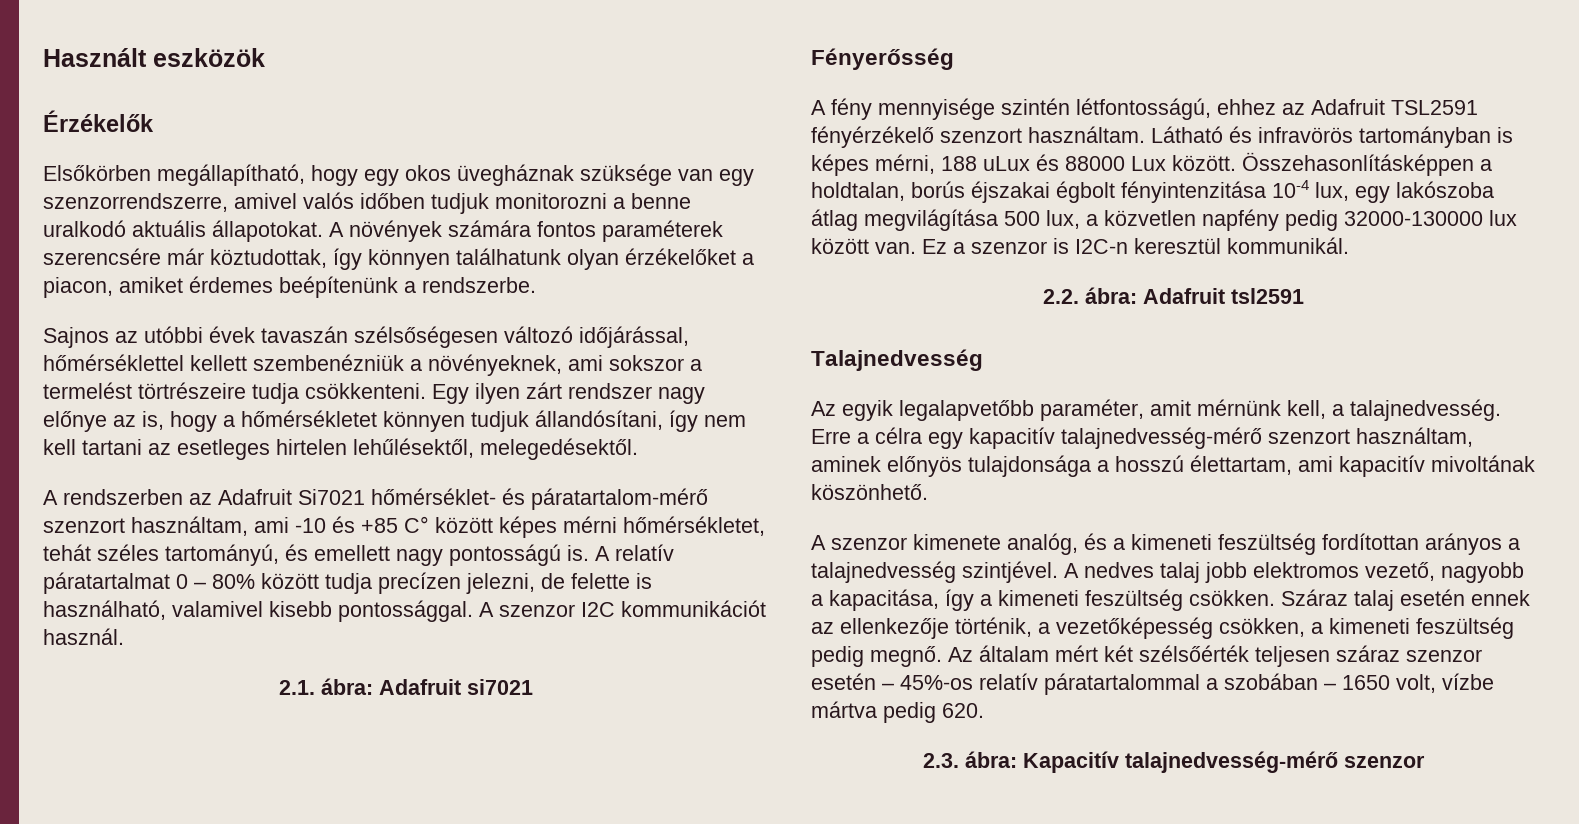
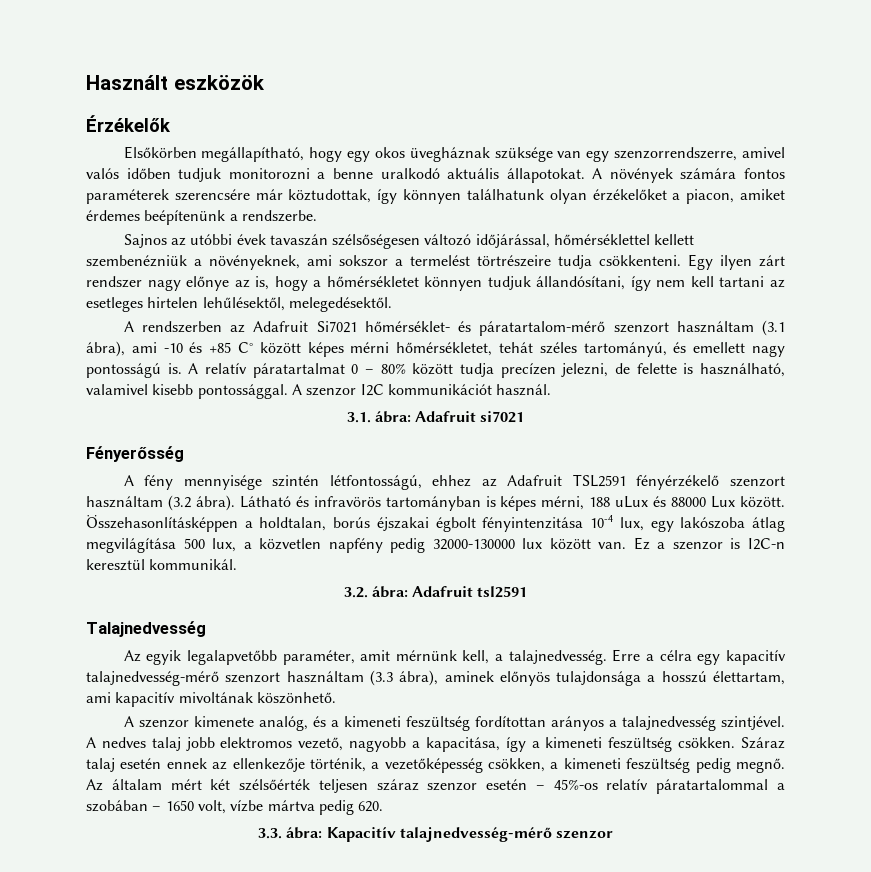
- A rendszerben az Adafruit Si7021 hőmérséklet- és páratartalom-mérő szenzort használtam, ami -10 és +85 C° között képes mérni hőmérsékletet, tehát széles tartományú, és emellett nagy pontosságú is.
+ A rendszerben az Adafruit Si7021 hőmérséklet- és páratartalom-mérő szenzort használtam (3.1 ábra), ami -10 és +85 C° között képes mérni hőmérsékletet, tehát széles tartományú, és emellett nagy pontosságú is.
- 2.1. ábra: Adafruit si7021
+ 3.1. ábra: Adafruit si7021
- A fény mennyisége szintén létfontosságú, ehhez az Adafruit TSL2591 fényérzékelő szenzort használtam.
+ A fény mennyisége szintén létfontosságú, ehhez az Adafruit TSL2591 fényérzékelő szenzort használtam (3.2 ábra).
- 2.2. ábra: Adafruit tsl2591
+ 3.2. ábra: Adafruit tsl2591
- Erre a célra egy kapacitív talajnedvesség-mérő szenzort használtam, aminek előnyös tulajdonsága a hosszú élettartam, ami kapacitív mivoltának köszönhető.
+ Erre a célra egy kapacitív talajnedvesség-mérő szenzort használtam (3.3 ábra), aminek előnyös tulajdonsága a hosszú élettartam, ami kapacitív mivoltának köszönhető.
- 2.3. ábra: Kapacitív talajnedvesség-mérő szenzor
+ 3.3. ábra: Kapacitív talajnedvesség-mérő szenzor

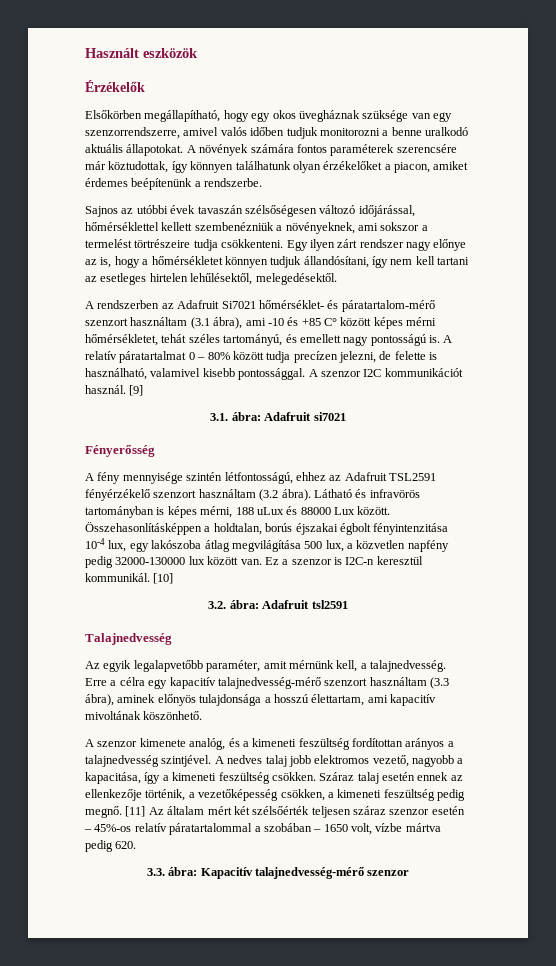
+ [9]
+ [10]
- Az általam mért két szélsőérték teljesen száraz szenzor esetén – 45%-os relatív páratartalommal a szobában – 1650 volt, vízbe mártva pedig 620.
+ [11] Az általam mért két szélsőérték teljesen száraz szenzor esetén – 45%-os relatív páratartalommal a szobában – 1650 volt, vízbe mártva pedig 620.

